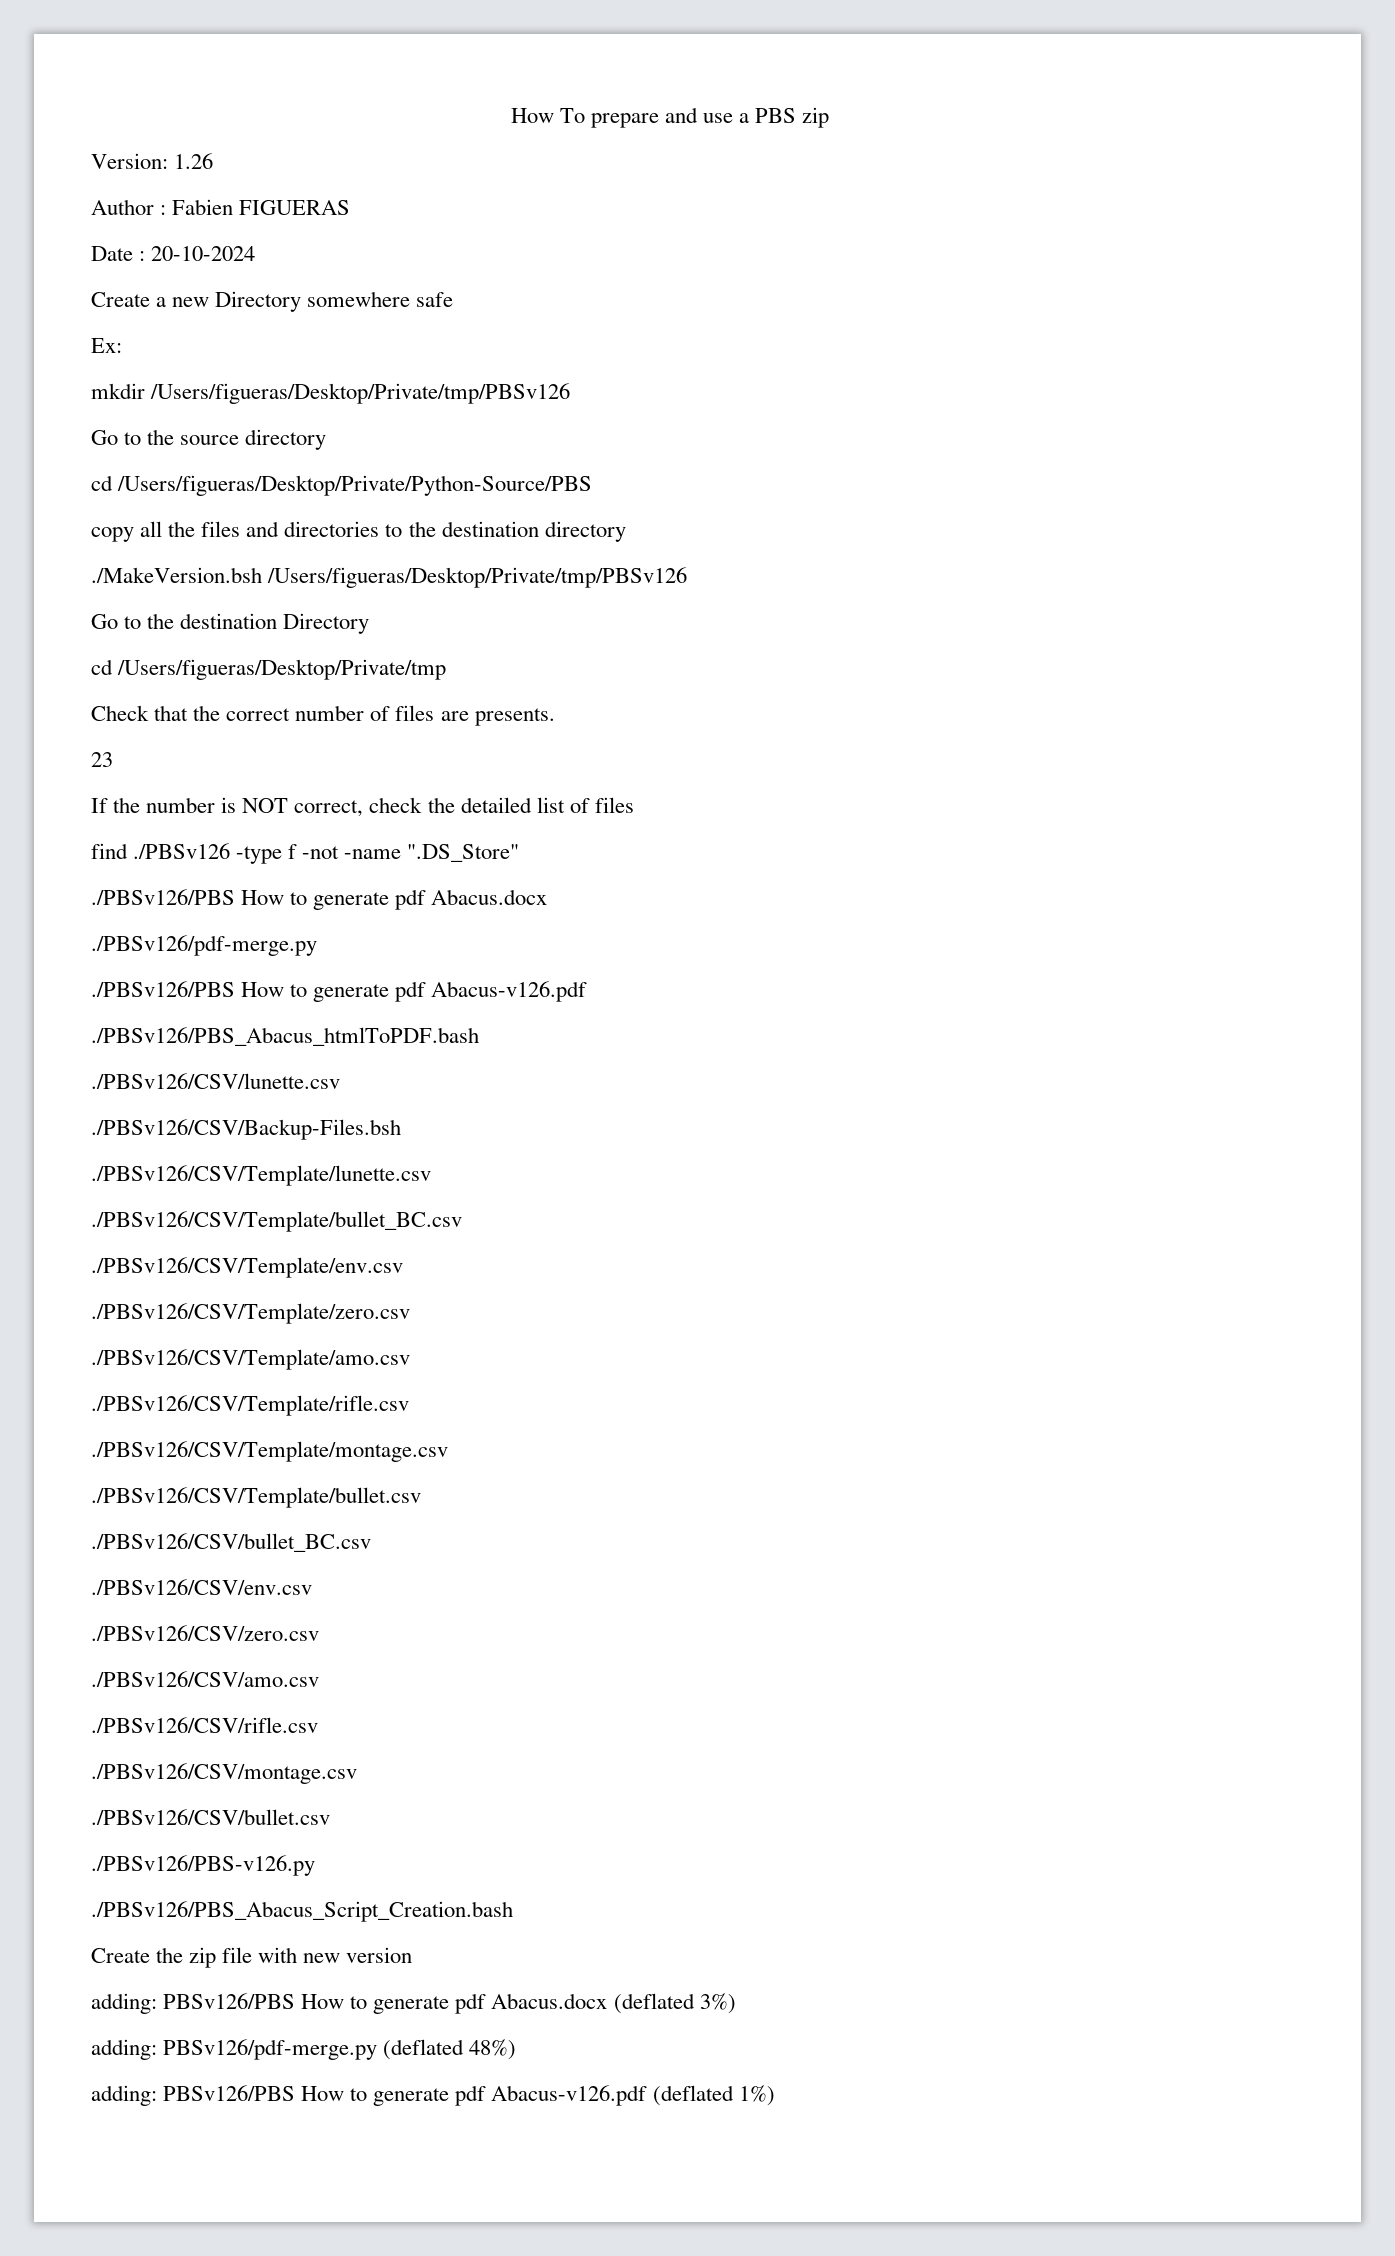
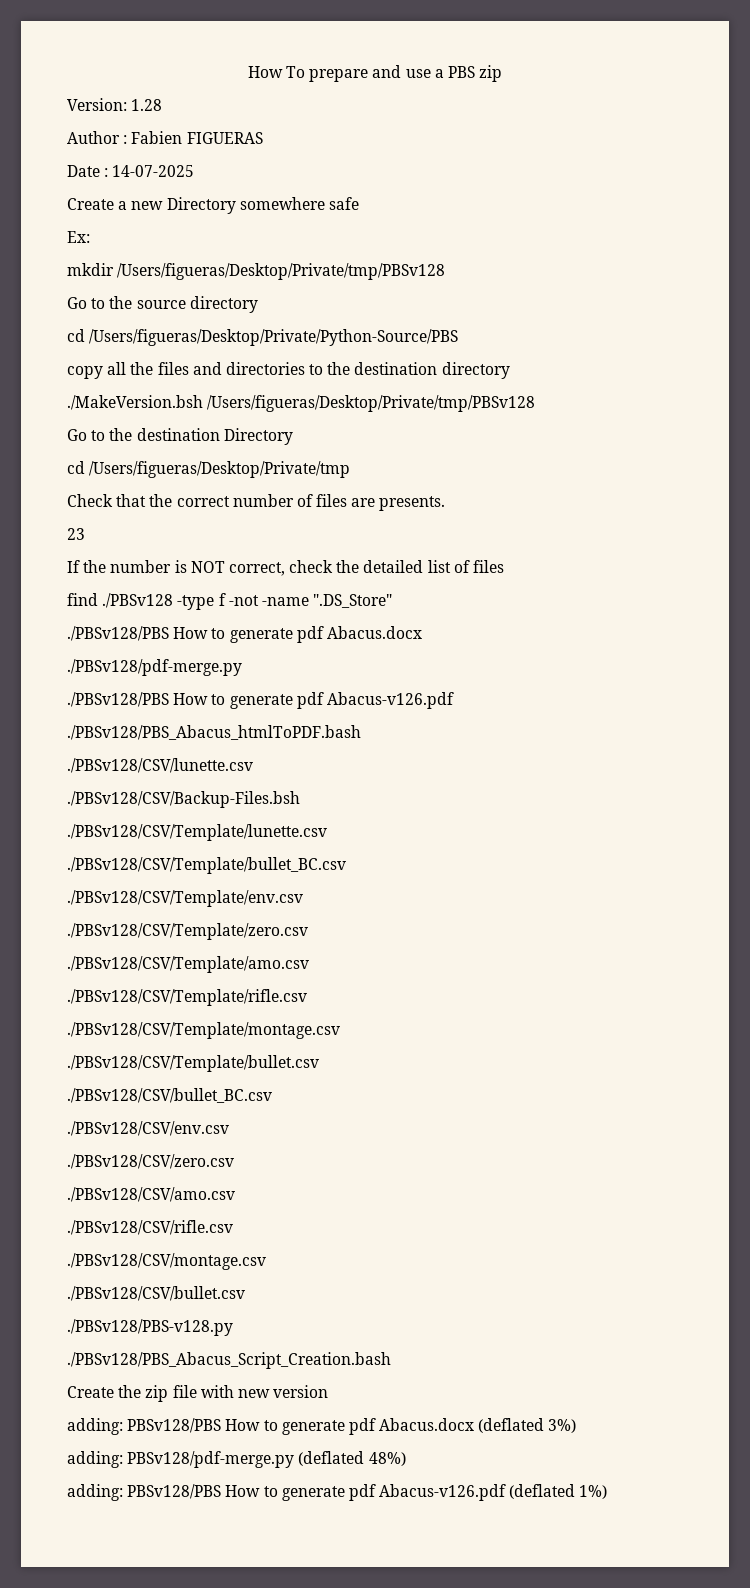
- Version: 1.26
+ Version: 1.28
- Date : 20-10-2024
+ Date : 14-07-2025
- mkdir /Users/figueras/Desktop/Private/tmp/PBSv126
+ mkdir /Users/figueras/Desktop/Private/tmp/PBSv128
- ./MakeVersion.bsh /Users/figueras/Desktop/Private/tmp/PBSv126
+ ./MakeVersion.bsh /Users/figueras/Desktop/Private/tmp/PBSv128
- find ./PBSv126 -type f -not -name ".DS_Store"
+ find ./PBSv128 -type f -not -name ".DS_Store"
- ./PBSv126/PBS How to generate pdf Abacus.docx
+ ./PBSv128/PBS How to generate pdf Abacus.docx
- ./PBSv126/pdf-merge.py
- ./PBSv126/PBS How to generate pdf Abacus-v126.pdf
+ ./PBSv128/pdf-merge.py
+ ./PBSv128/PBS How to generate pdf Abacus-v126.pdf
- ./PBSv126/PBS_Abacus_htmlToPDF.bash
- ./PBSv126/CSV/lunette.csv
- ./PBSv126/CSV/Backup-Files.bsh
- ./PBSv126/CSV/Template/lunette.csv
- ./PBSv126/CSV/Template/bullet_BC.csv
- ./PBSv126/CSV/Template/env.csv
- ./PBSv126/CSV/Template/zero.csv
- ./PBSv126/CSV/Template/amo.csv
- ./PBSv126/CSV/Template/rifle.csv
- ./PBSv126/CSV/Template/montage.csv
- ./PBSv126/CSV/Template/bullet.csv
- ./PBSv126/CSV/bullet_BC.csv
- ./PBSv126/CSV/env.csv
- ./PBSv126/CSV/zero.csv
- ./PBSv126/CSV/amo.csv
- ./PBSv126/CSV/rifle.csv
- ./PBSv126/CSV/montage.csv
- ./PBSv126/CSV/bullet.csv
- ./PBSv126/PBS-v126.py
- ./PBSv126/PBS_Abacus_Script_Creation.bash
+ ./PBSv128/PBS_Abacus_htmlToPDF.bash
+ ./PBSv128/CSV/lunette.csv
+ ./PBSv128/CSV/Backup-Files.bsh
+ ./PBSv128/CSV/Template/lunette.csv
+ ./PBSv128/CSV/Template/bullet_BC.csv
+ ./PBSv128/CSV/Template/env.csv
+ ./PBSv128/CSV/Template/zero.csv
+ ./PBSv128/CSV/Template/amo.csv
+ ./PBSv128/CSV/Template/rifle.csv
+ ./PBSv128/CSV/Template/montage.csv
+ ./PBSv128/CSV/Template/bullet.csv
+ ./PBSv128/CSV/bullet_BC.csv
+ ./PBSv128/CSV/env.csv
+ ./PBSv128/CSV/zero.csv
+ ./PBSv128/CSV/amo.csv
+ ./PBSv128/CSV/rifle.csv
+ ./PBSv128/CSV/montage.csv
+ ./PBSv128/CSV/bullet.csv
+ ./PBSv128/PBS-v128.py
+ ./PBSv128/PBS_Abacus_Script_Creation.bash
- adding: PBSv126/PBS How to generate pdf Abacus.docx (deflated 3%)
+ adding: PBSv128/PBS How to generate pdf Abacus.docx (deflated 3%)
- adding: PBSv126/pdf-merge.py (deflated 48%)
+ adding: PBSv128/pdf-merge.py (deflated 48%)
- adding: PBSv126/PBS How to generate pdf Abacus-v126.pdf (deflated 1%)
+ adding: PBSv128/PBS How to generate pdf Abacus-v126.pdf (deflated 1%)

